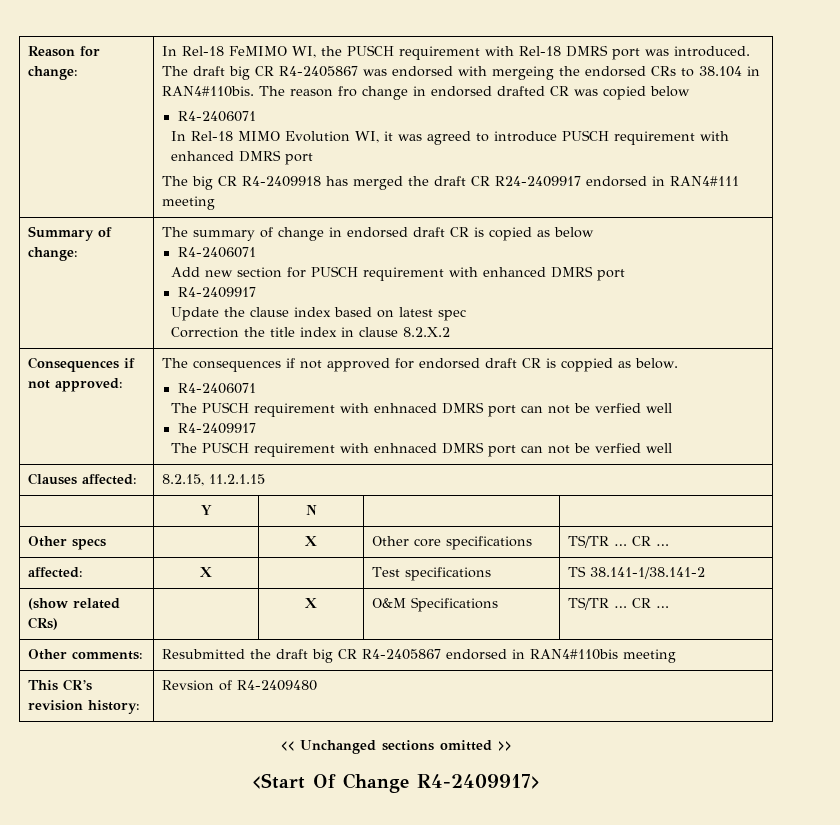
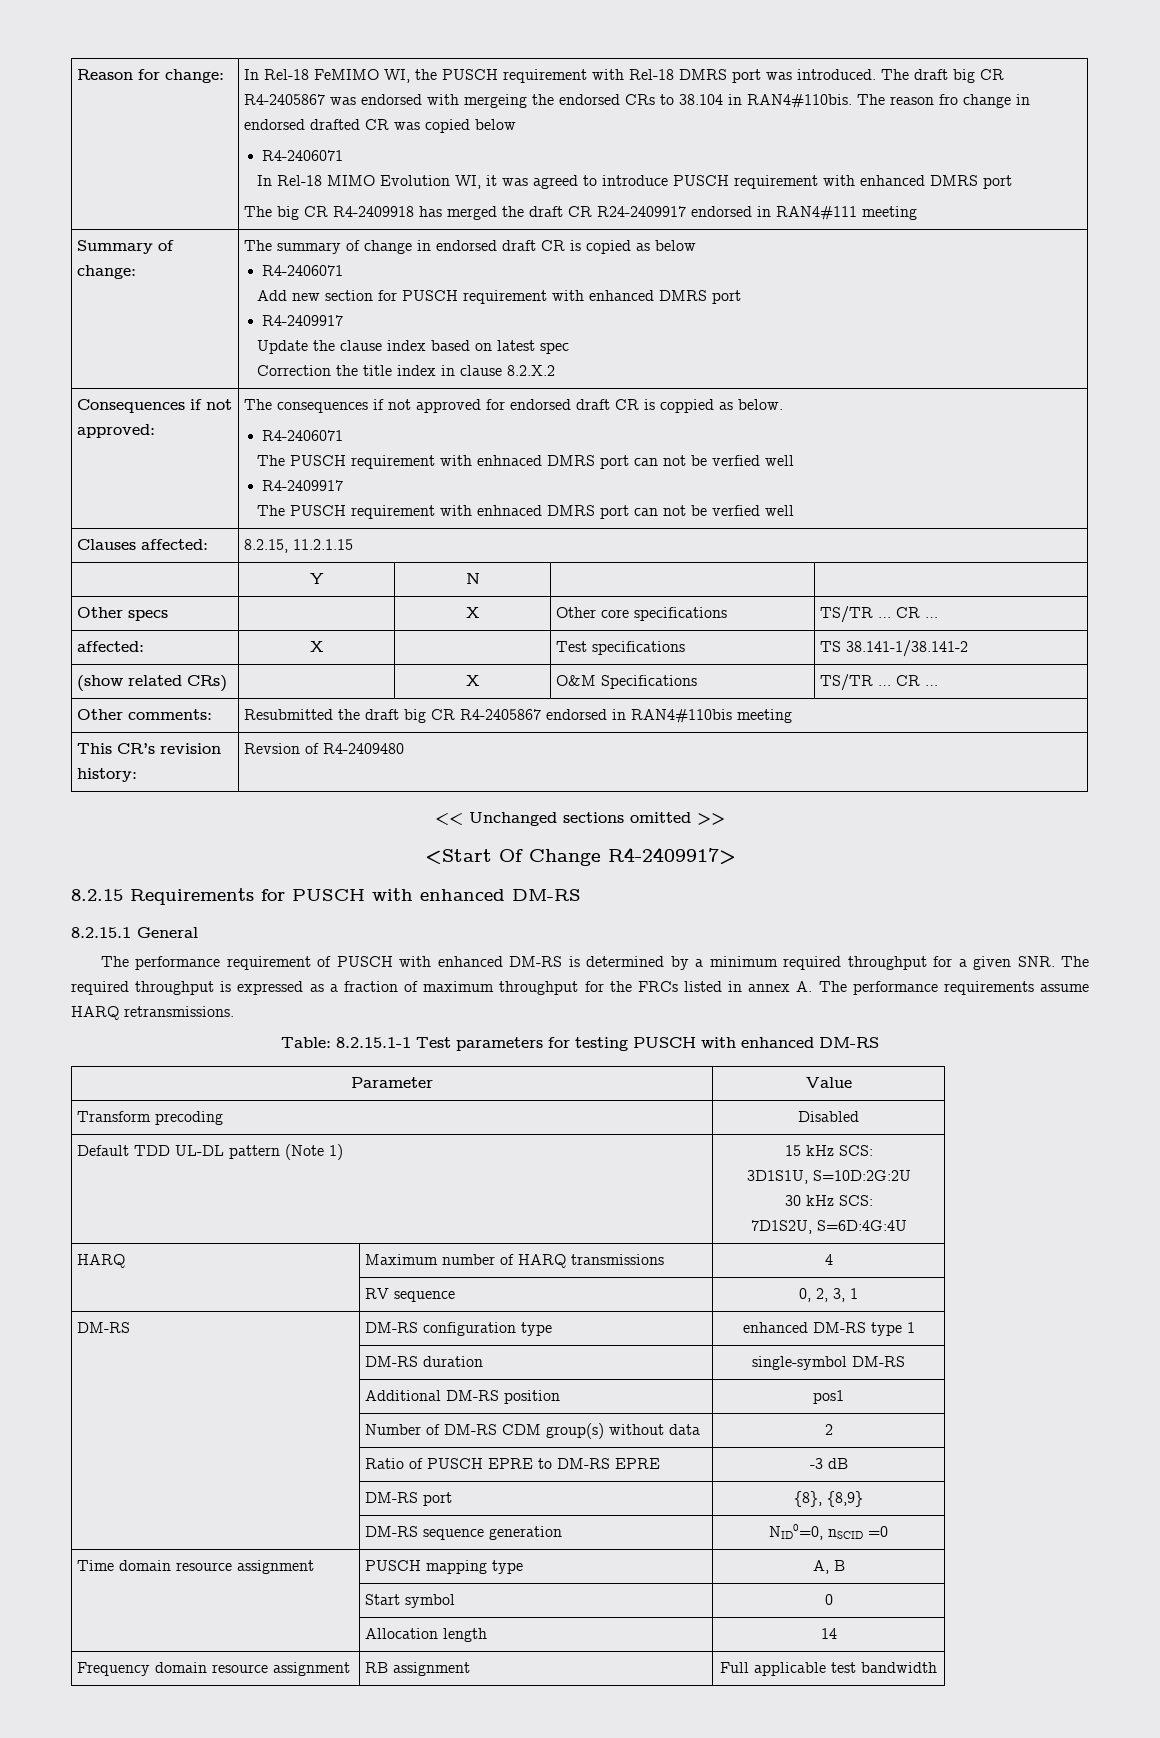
+ 8.2.15 Requirements for PUSCH with enhanced DM-RS
+ 8.2.15.1 General
+ The performance requirement of PUSCH with enhanced DM-RS is determined by a minimum required throughput for a given SNR. The required throughput is expressed as a fraction of maximum throughput for the FRCs listed in annex A. The performance requirements assume HARQ retransmissions.
+ Table: 8.2.15.1-1 Test parameters for testing PUSCH with enhanced DM-RS
+ Parameter | Value
+ Transform precoding | Disabled
+ Default TDD UL-DL pattern (Note 1) | 15 kHz SCS:
+ 3D1S1U, S=10D:2G:2U
+ 30 kHz SCS:
+ 7D1S2U, S=6D:4G:4U
+ HARQ | Maximum number of HARQ transmissions | 4
+ | RV sequence | 0, 2, 3, 1
+ DM-RS | DM-RS configuration type | enhanced DM-RS type 1
+ | DM-RS duration | single-symbol DM-RS
+ | Additional DM-RS position | pos1
+ | Number of DM-RS CDM group(s) without data | 2
+ | Ratio of PUSCH EPRE to DM-RS EPRE | -3 dB
+ | DM-RS port | {8}, {8,9}
+ | DM-RS sequence generation | NID0=0, nSCID =0
+ Time domain resource assignment | PUSCH mapping type | A, B
+ | Start symbol | 0
+ | Allocation length | 14
+ Frequency domain resource assignment | RB assignment | Full applicable test bandwidth

